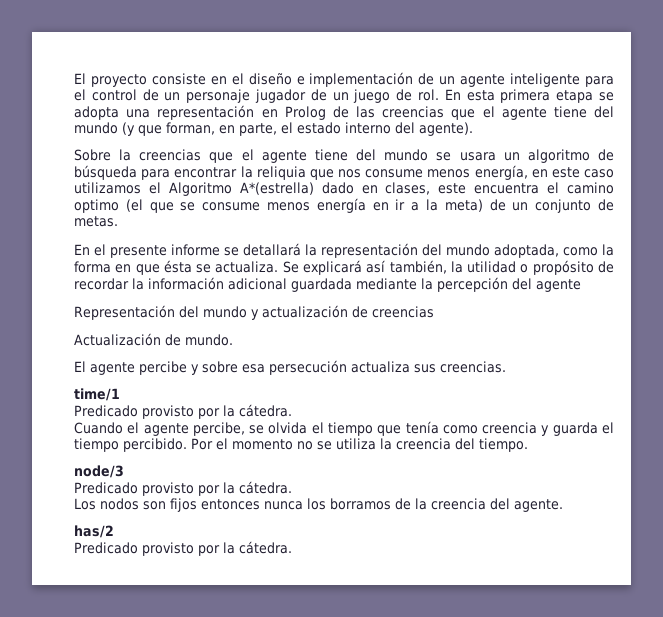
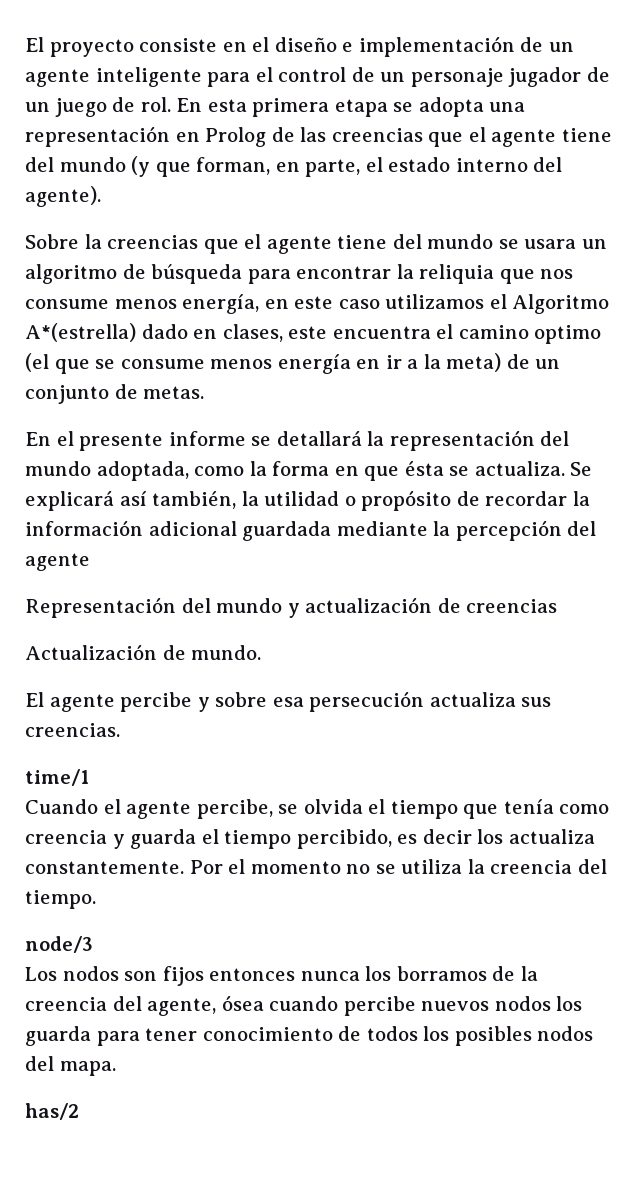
  time/1
- Predicado provisto por la cátedra.
- Cuando el agente percibe, se olvida el tiempo que tenía como creencia y guarda el tiempo percibido.
+ Cuando el agente percibe, se olvida el tiempo que tenía como creencia y guarda el tiempo percibido, es decir los actualiza constantemente.
  node/3
- Predicado provisto por la cátedra.
- Los nodos son fijos entonces nunca los borramos de la creencia del agente.
+ Los nodos son fijos entonces nunca los borramos de la creencia del agente, ósea cuando percibe nuevos nodos los guarda para tener conocimiento de todos los posibles nodos del mapa.
  has/2
- Predicado provisto por la cátedra.

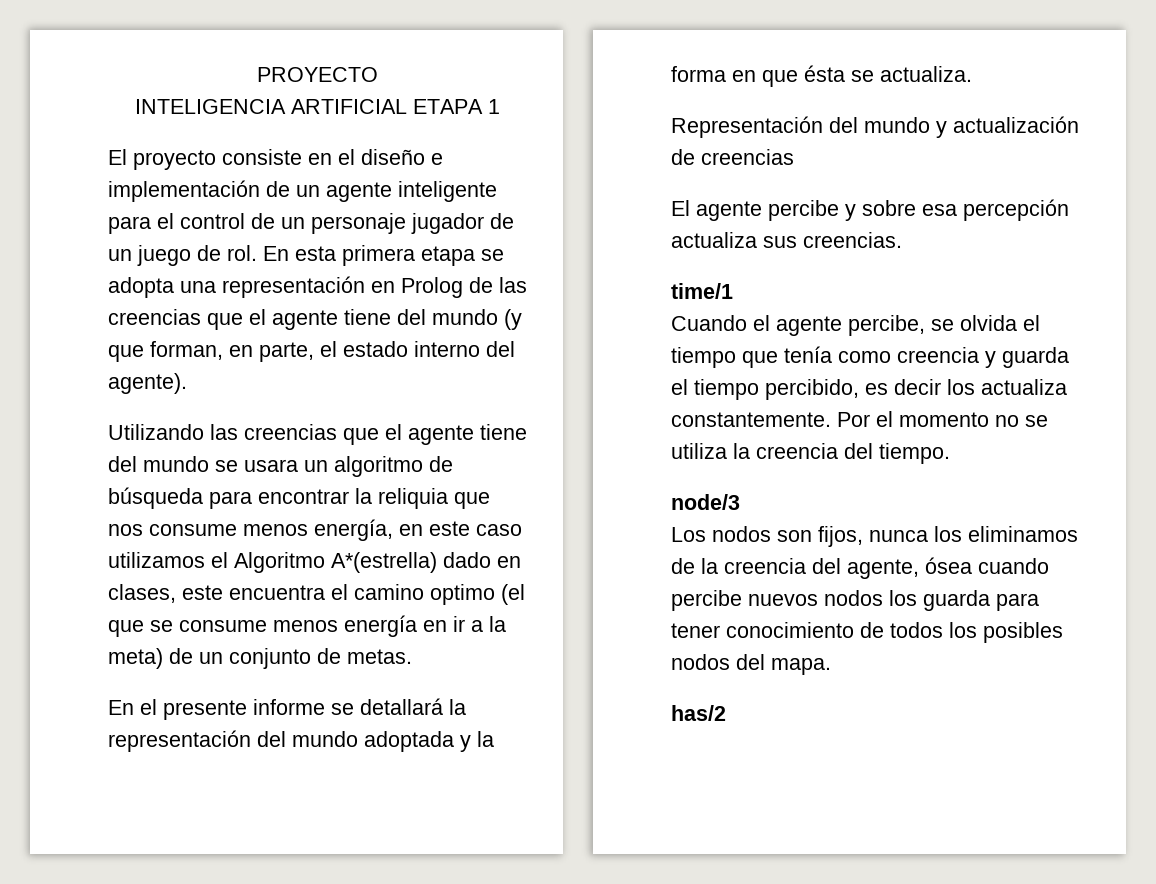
+ PROYECTO
+ INTELIGENCIA ARTIFICIAL ETAPA 1
- Sobre la creencias que el agente tiene del mundo se usara un algoritmo de búsqueda para encontrar la reliquia que nos consume menos energía, en este caso utilizamos el Algoritmo A*(estrella) dado en clases, este encuentra el camino optimo (el que se consume menos energía en ir a la meta) de un conjunto de metas.
+ Utilizando las creencias que el agente tiene del mundo se usara un algoritmo de búsqueda para encontrar la reliquia que nos consume menos energía, en este caso utilizamos el Algoritmo A*(estrella) dado en clases, este encuentra el camino optimo (el que se consume menos energía en ir a la meta) de un conjunto de metas.
- En el presente informe se detallará la representación del mundo adoptada, como la forma en que ésta se actualiza. Se explicará así también, la utilidad o propósito de recordar la información adicional guardada mediante la percepción del agente
+ En el presente informe se detallará la representación del mundo adoptada y la forma en que ésta se actualiza.
- Actualización de mundo.
- El agente percibe y sobre esa persecución actualiza sus creencias.
+ El agente percibe y sobre esa percepción actualiza sus creencias.
- Los nodos son fijos entonces nunca los borramos de la creencia del agente, ósea cuando percibe nuevos nodos los guarda para tener conocimiento de todos los posibles nodos del mapa.
+ Los nodos son fijos, nunca los eliminamos de la creencia del agente, ósea cuando percibe nuevos nodos los guarda para tener conocimiento de todos los posibles nodos del mapa.

